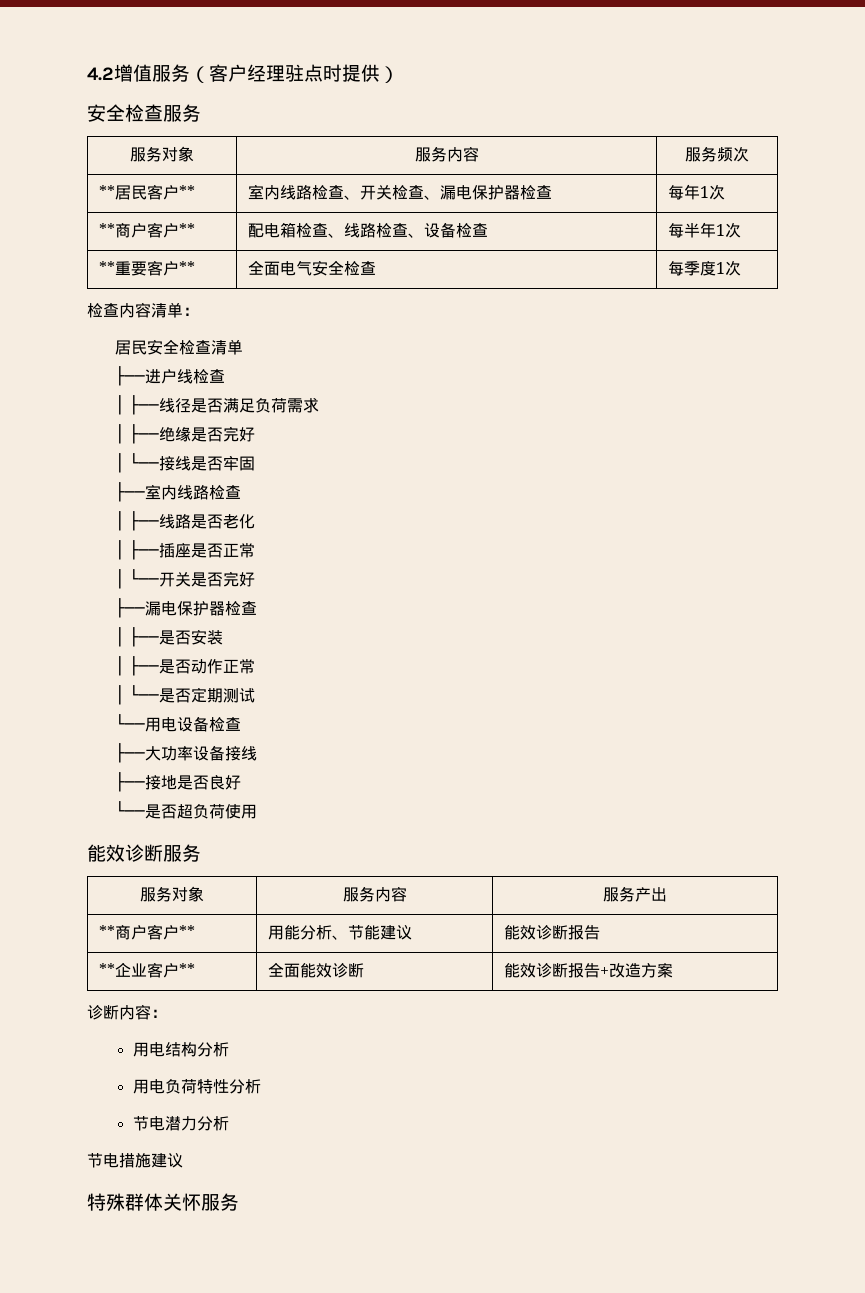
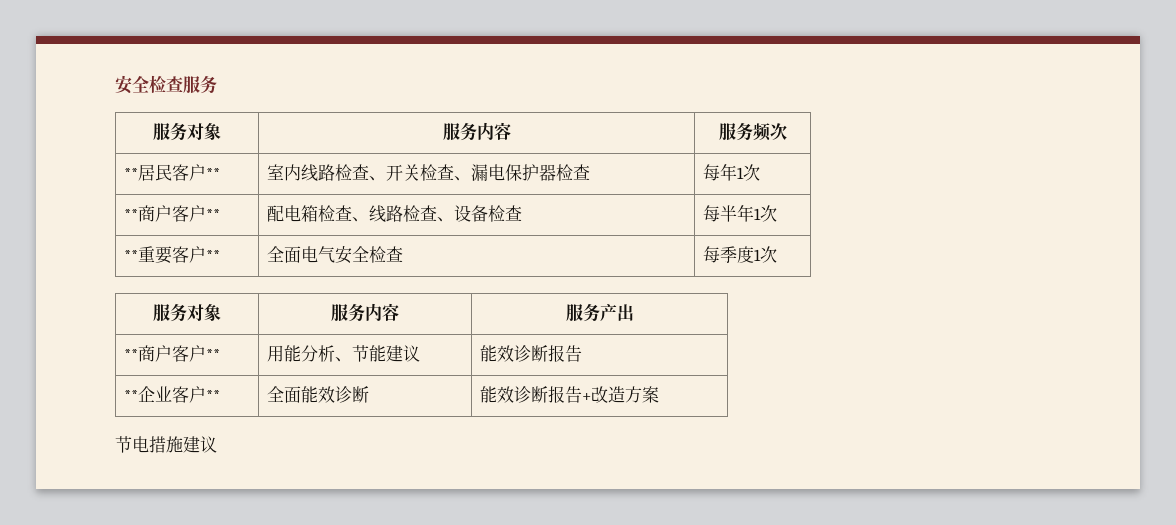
- 4.2增值服务（客户经理驻点时提供）
- 检查内容清单：
- 居民安全检查清单
- ├──进户线检查
- │ ├──线径是否满足负荷需求
- │ ├──绝缘是否完好
- │ └──接线是否牢固
- ├──室内线路检查
- │ ├──线路是否老化
- │ ├──插座是否正常
- │ └──开关是否完好
- ├──漏电保护器检查
- │ ├──是否安装
- │ ├──是否动作正常
- │ └──是否定期测试
- └──用电设备检查
- ├──大功率设备接线
- ├──接地是否良好
- └──是否超负荷使用
- 能效诊断服务
- 诊断内容：
- 用电结构分析
- 用电负荷特性分析
- 节电潜力分析
- 特殊群体关怀服务

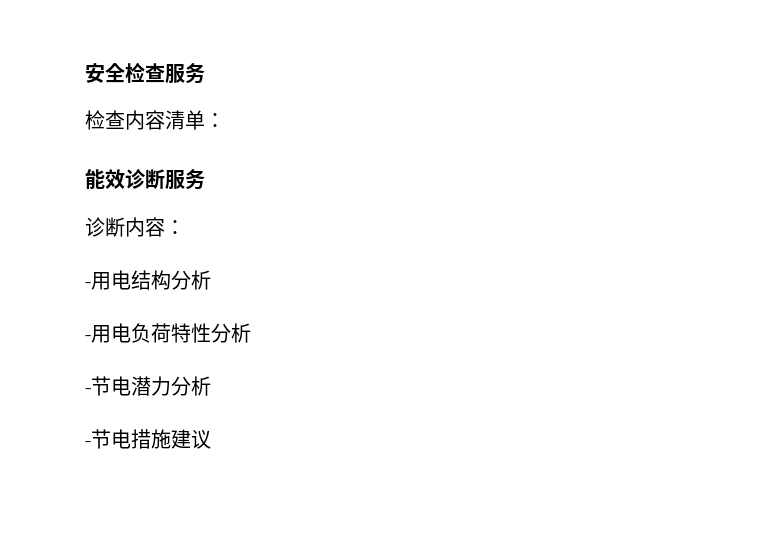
- 服务对象 | 服务内容 | 服务频次
- **居民客户** | 室内线路检查、开关检查、漏电保护器检查 | 每年1次
- **商户客户** | 配电箱检查、线路检查、设备检查 | 每半年1次
- **重要客户** | 全面电气安全检查 | 每季度1次
- 服务对象 | 服务内容 | 服务产出
- **商户客户** | 用能分析、节能建议 | 能效诊断报告
- **企业客户** | 全面能效诊断 | 能效诊断报告+改造方案
- 节电措施建议
+ 检查内容清单：
+ 能效诊断服务
+ 诊断内容：
+ -用电结构分析
+ -用电负荷特性分析
+ -节电潜力分析
+ -节电措施建议

